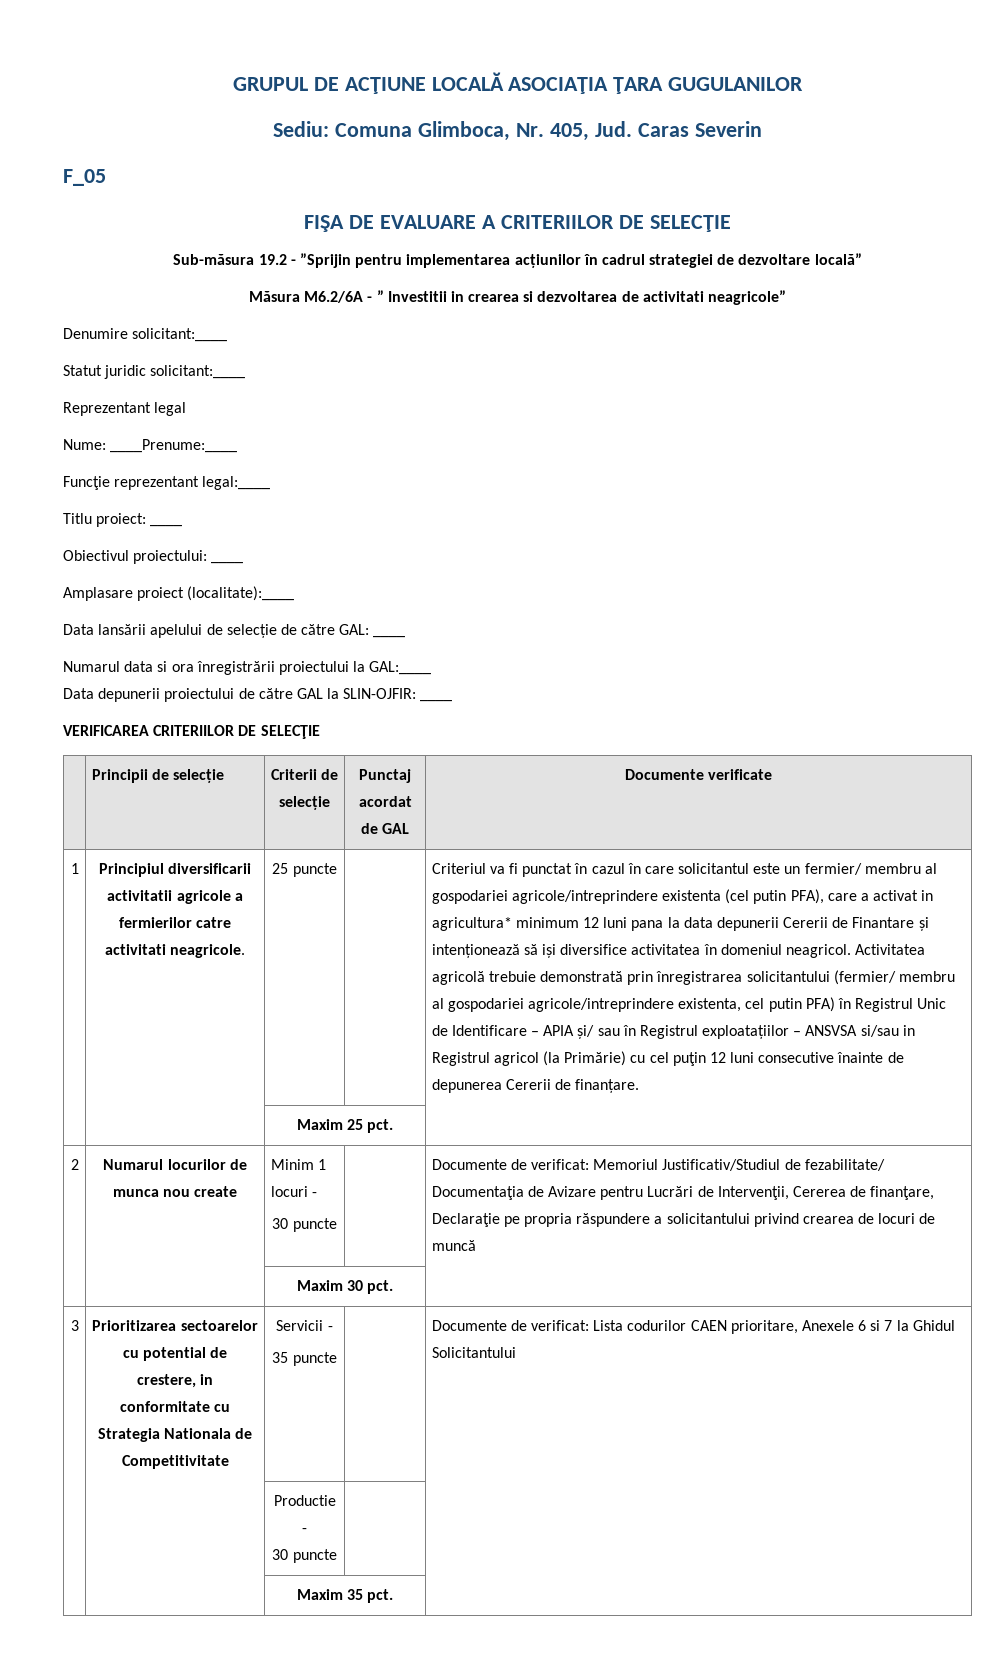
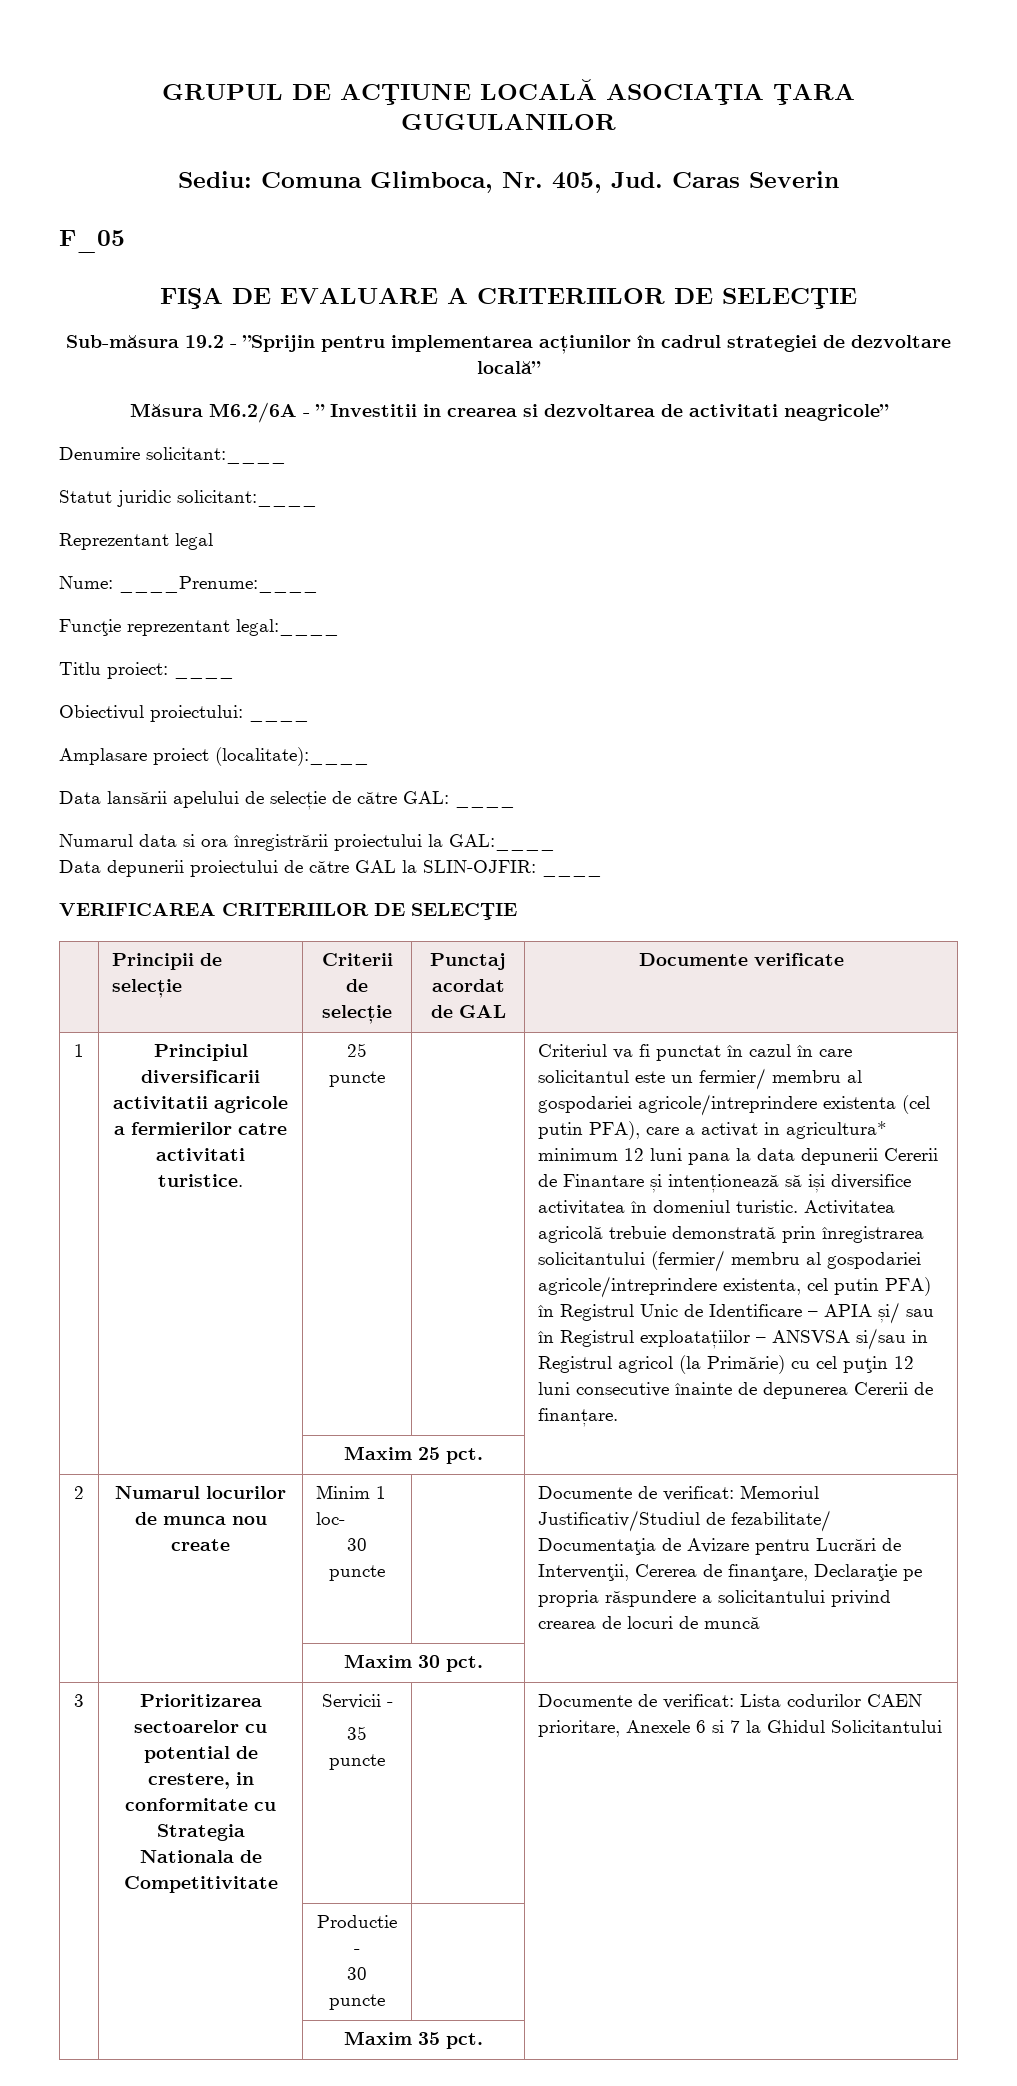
- Principiul diversificarii activitatii agricole a fermierilor catre activitati neagricole.
+ Principiul diversificarii activitatii agricole a fermierilor catre activitati turistice.
- Criteriul va fi punctat în cazul în care solicitantul este un fermier/ membru al gospodariei agricole/intreprindere existenta (cel putin PFA), care a activat in agricultura* minimum 12 luni pana la data depunerii Cererii de Finantare și intenționează să iși diversifice activitatea în domeniul neagricol.
+ Criteriul va fi punctat în cazul în care solicitantul este un fermier/ membru al gospodariei agricole/intreprindere existenta (cel putin PFA), care a activat in agricultura* minimum 12 luni pana la data depunerii Cererii de Finantare și intenționează să iși diversifice activitatea în domeniul turistic.
- Minim 1 locuri -
+ Minim 1 loc-

